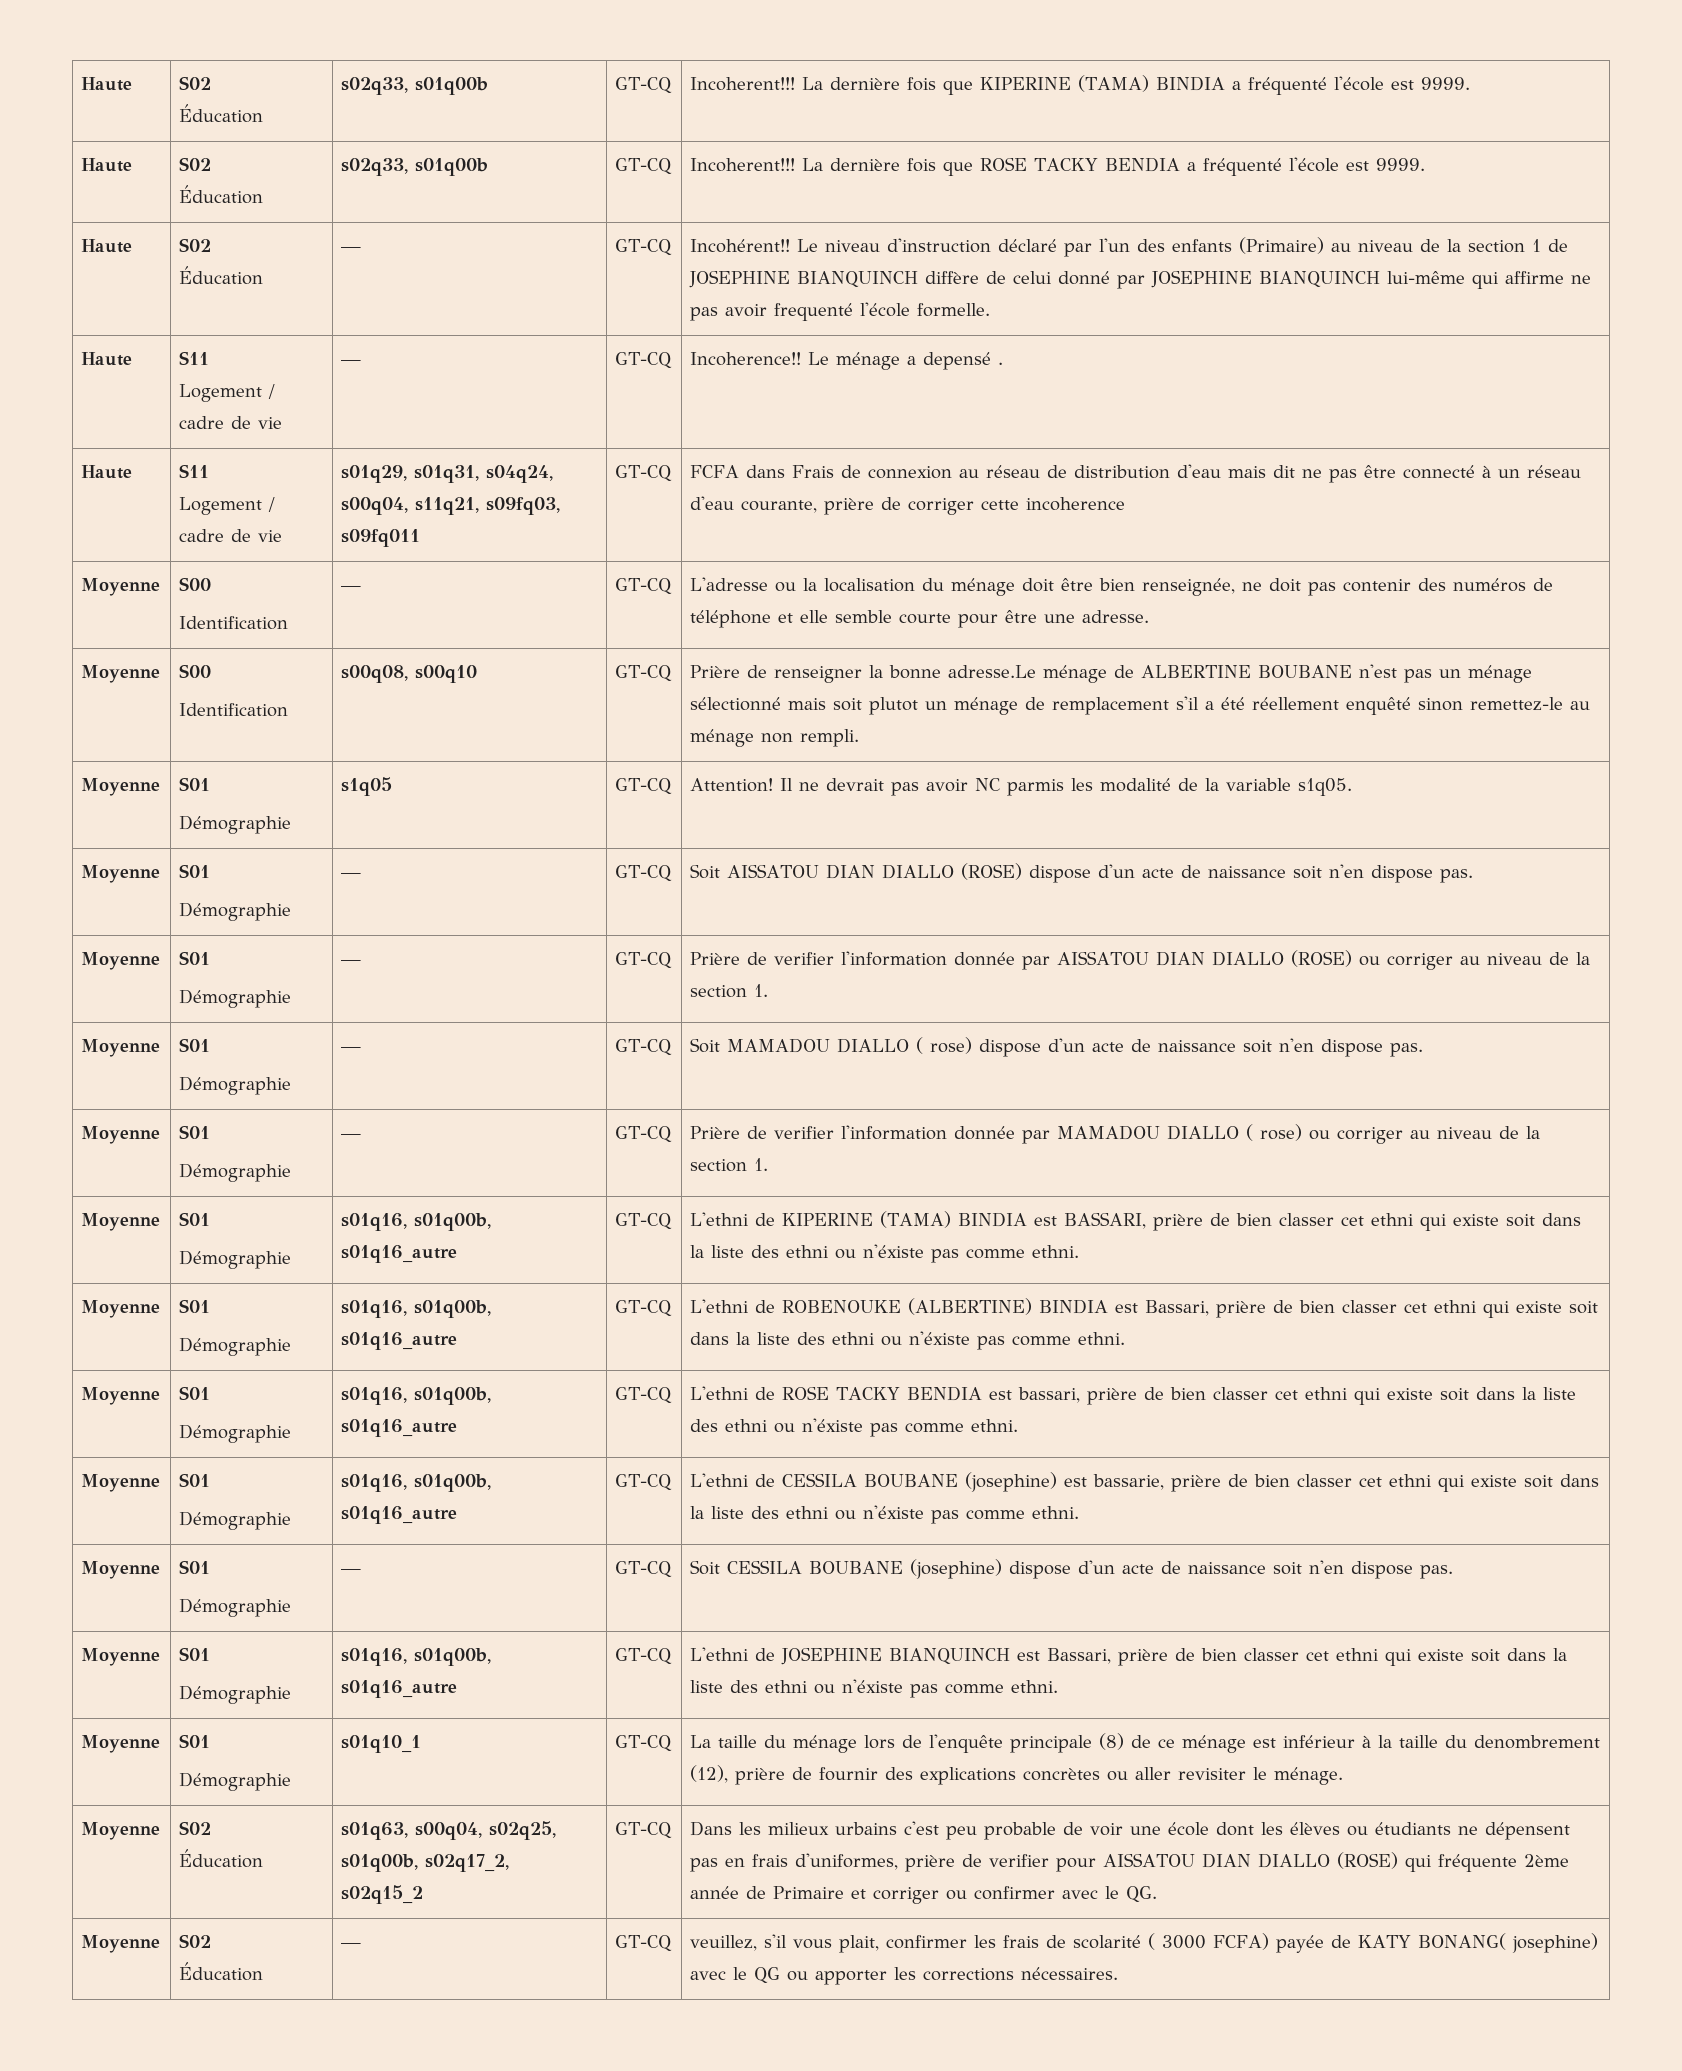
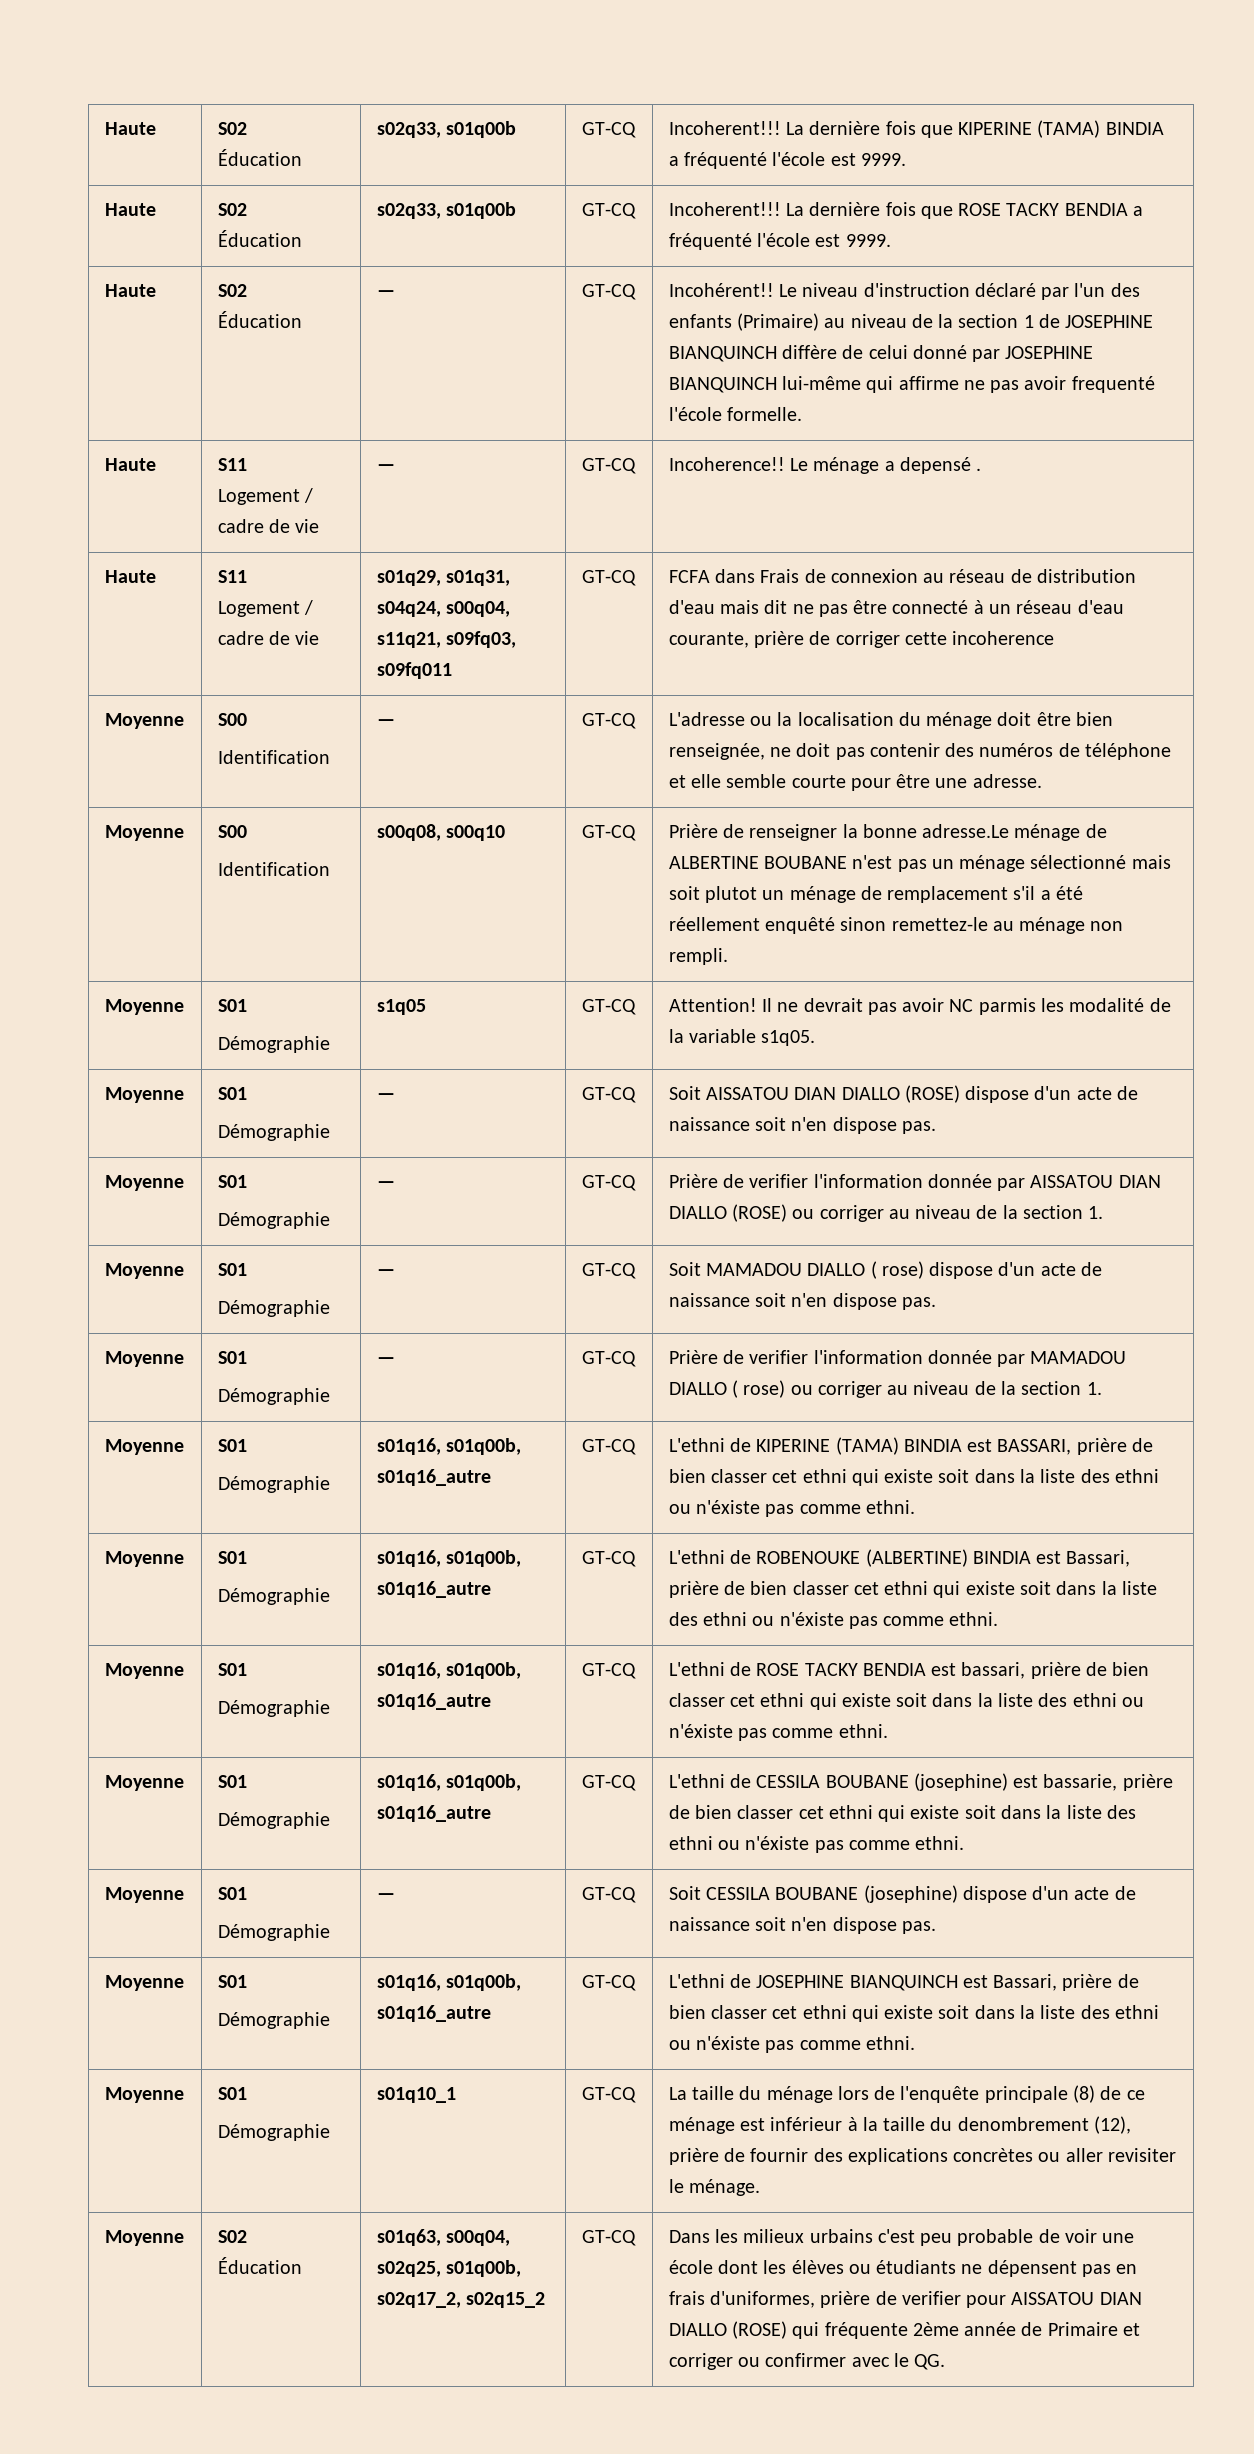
  Dans les milieux urbains c'est peu probable de voir une école dont les élèves ou étudiants ne dépensent pas en frais d'uniformes, prière de verifier pour AISSATOU DIAN DIALLO (ROSE) qui fréquente 2ème année de Primaire et corriger ou confirmer avec le QG.
- Moyenne | S02
- Éducation | — | GT-CQ | veuillez, s'il vous plait, confirmer les frais de scolarité ( 3000 FCFA) payée de KATY BONANG( josephine) avec le QG ou apporter les corrections nécessaires.

